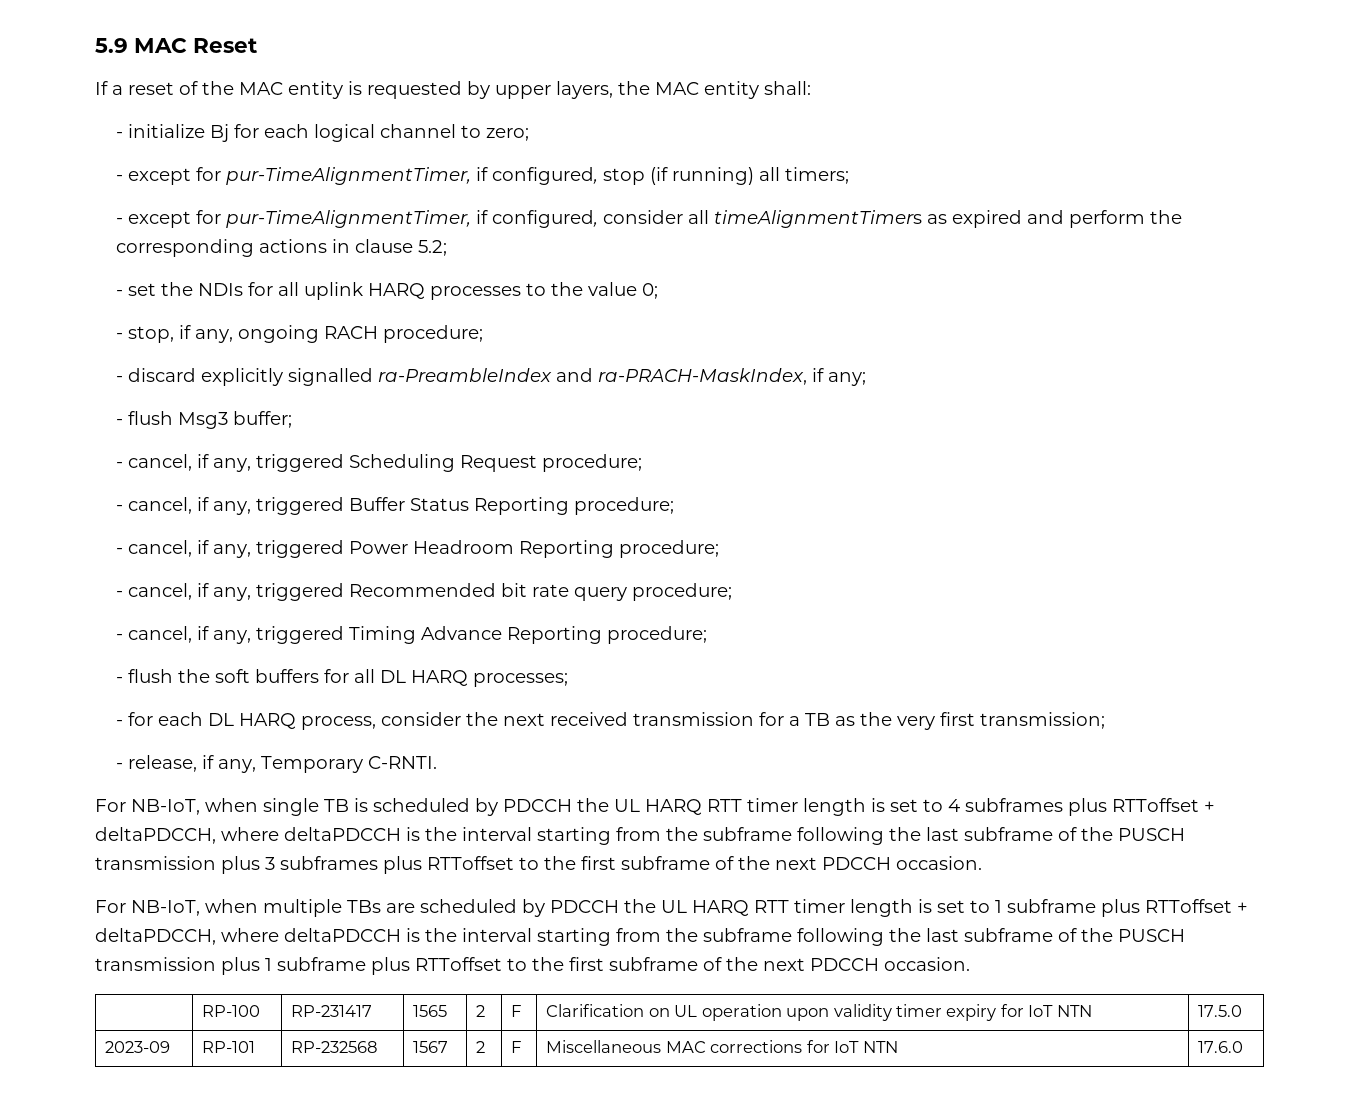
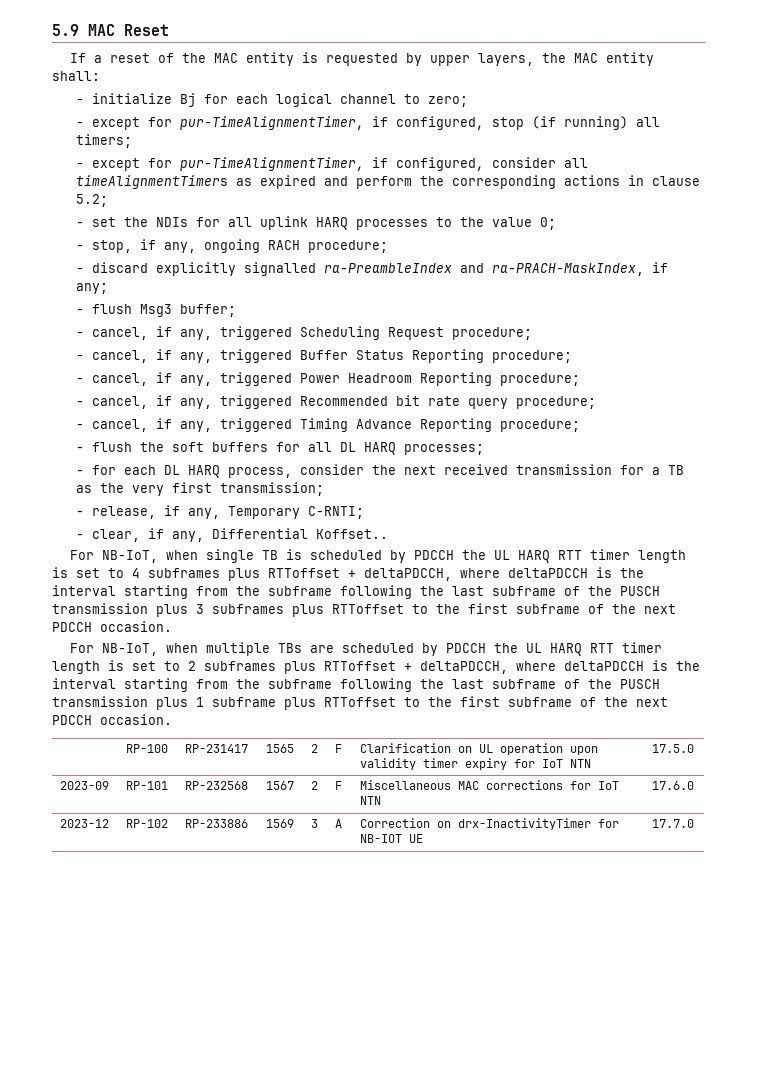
- - release, if any, Temporary C-RNTI.
+ - release, if any, Temporary C-RNTI;
+ - clear, if any, Differential Koffset..
- For NB-IoT, when multiple TBs are scheduled by PDCCH the UL HARQ RTT timer length is set to 1 subframe plus RTToffset + deltaPDCCH, where deltaPDCCH is the interval starting from the subframe following the last subframe of the PUSCH transmission plus 1 subframe plus RTToffset to the first subframe of the next PDCCH occasion.
+ For NB-IoT, when multiple TBs are scheduled by PDCCH the UL HARQ RTT timer length is set to 2 subframes plus RTToffset + deltaPDCCH, where deltaPDCCH is the interval starting from the subframe following the last subframe of the PUSCH transmission plus 1 subframe plus RTToffset to the first subframe of the next PDCCH occasion.
+ 2023-12 | RP-102 | RP-233886 | 1569 | 3 | A | Correction on drx-InactivityTimer for NB-IOT UE | 17.7.0

